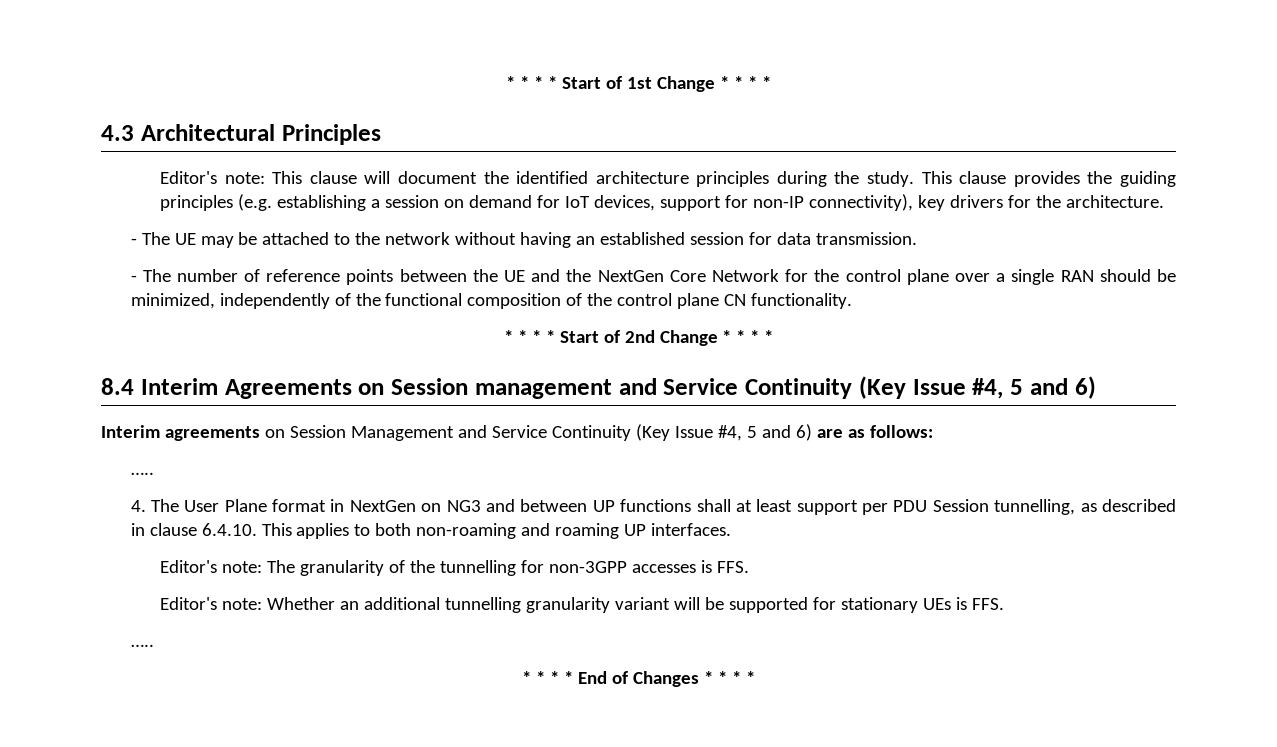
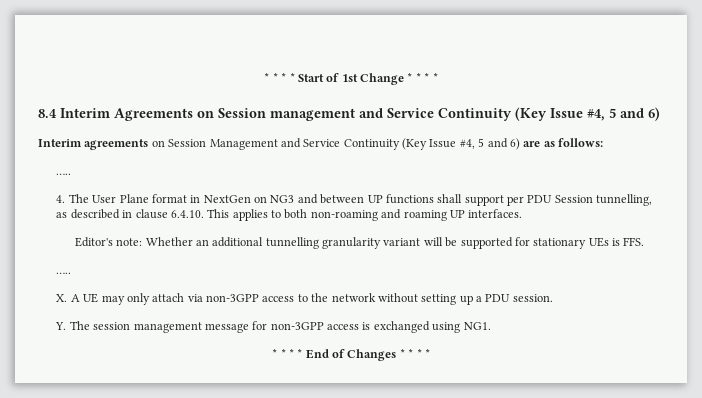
- 4.3 Architectural Principles
- Editor's note: This clause will document the identified architecture principles during the study. This clause provides the guiding principles (e.g. establishing a session on demand for IoT devices, support for non-IP connectivity), key drivers for the architecture.
- - The UE may be attached to the network without having an established session for data transmission.
- - The number of reference points between the UE and the NextGen Core Network for the control plane over a single RAN should be minimized, independently of the functional composition of the control plane CN functionality.
- * * * * Start of 2nd Change * * * *
- 4. The User Plane format in NextGen on NG3 and between UP functions shall at least support per PDU Session tunnelling, as described in clause 6.4.10. This applies to both non-roaming and roaming UP interfaces.
+ 4. The User Plane format in NextGen on NG3 and between UP functions shall support per PDU Session tunnelling, as described in clause 6.4.10. This applies to both non-roaming and roaming UP interfaces.
- Editor's note: The granularity of the tunnelling for non-3GPP accesses is FFS.
+ X. A UE may only attach via non-3GPP access to the network without setting up a PDU session.
+ Y. The session management message for non-3GPP access is exchanged using NG1.

